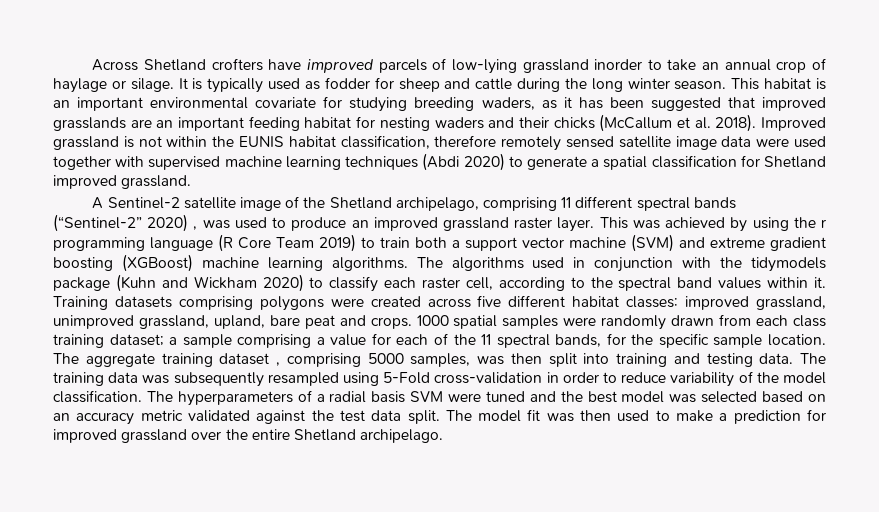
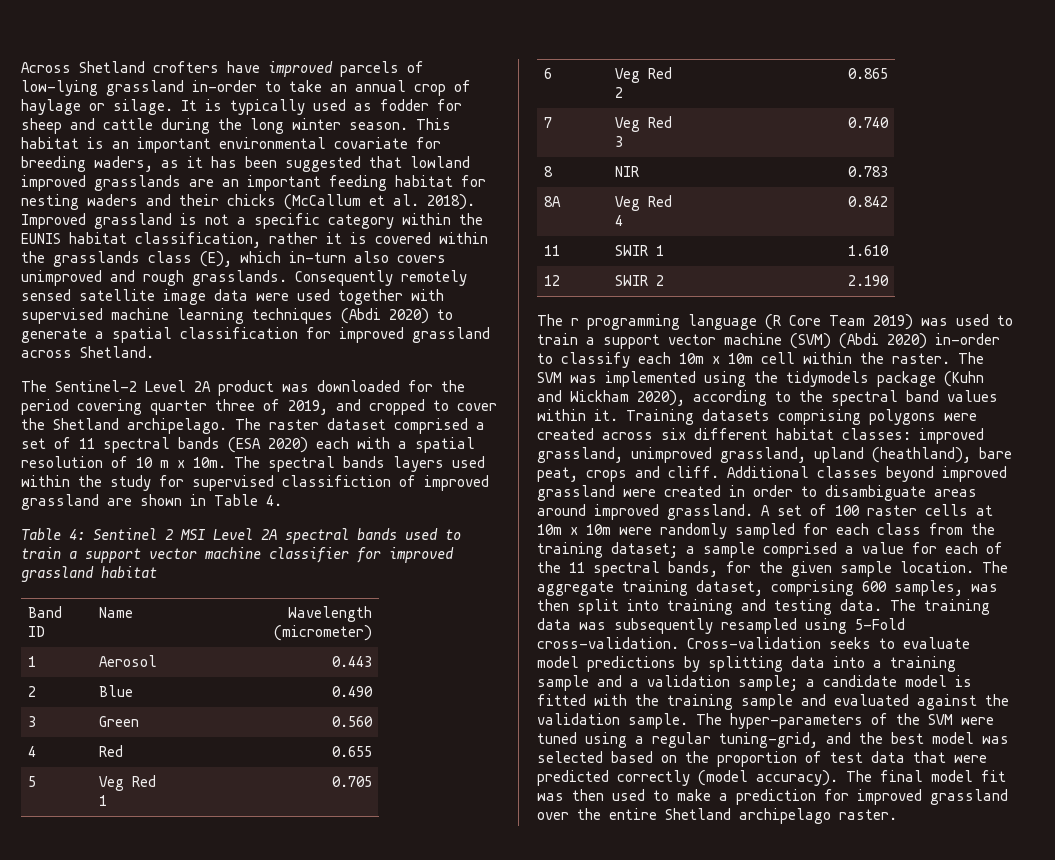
- Across Shetland crofters have improved parcels of low-lying grassland inorder to take an annual crop of haylage or silage.
+ Across Shetland crofters have improved parcels of low-lying grassland in-order to take an annual crop of haylage or silage.
- This habitat is an important environmental covariate for studying breeding waders, as it has been suggested that improved grasslands are an important feeding habitat for nesting waders and their chicks (McCallum et al. 2018).
+ This habitat is an important environmental covariate for breeding waders, as it has been suggested that lowland improved grasslands are an important feeding habitat for nesting waders and their chicks (McCallum et al. 2018).
- Improved grassland is not within the EUNIS habitat classification, therefore remotely sensed satellite image data were used together with supervised machine learning techniques (Abdi 2020) to generate a spatial classification for Shetland improved grassland.
- A Sentinel-2 satellite image of the Shetland archipelago, comprising 11 different spectral bands (“Sentinel-2” 2020) , was used to produce an improved grassland raster layer. This was achieved by using the r programming language (R Core Team 2019) to train both a support vector machine (SVM) and extreme gradient boosting (XGBoost) machine learning algorithms. The algorithms used in conjunction with the tidymodels package (Kuhn and Wickham 2020) to classify each raster cell, according to the spectral band values within it.
+ Improved grassland is not a specific category within the EUNIS habitat classification, rather it is covered within the grasslands class (E), which in-turn also covers unimproved and rough grasslands. Consequently remotely sensed satellite image data were used together with supervised machine learning techniques (Abdi 2020) to generate a spatial classification for improved grassland across Shetland.
+ The Sentinel-2 Level 2A product was downloaded for the period covering quarter three of 2019, and cropped to cover the Shetland archipelago. The raster dataset comprised a set of 11 spectral bands (ESA 2020) each with a spatial resolution of 10 m x 10m. The spectral bands layers used within the study for supervised classifiction of improved grassland are shown in Table 4.
+ Table 4: Sentinel 2 MSI Level 2A spectral bands used to train a support vector machine classifier for improved grassland habitat
+ Band ID | Name | Wavelength (micrometer)
+ 1 | Aerosol | 0.443
+ 2 | Blue | 0.490
+ 3 | Green | 0.560
+ 4 | Red | 0.655
+ 5 | Veg Red 1 | 0.705
+ 6 | Veg Red 2 | 0.865
+ 7 | Veg Red 3 | 0.740
+ 8 | NIR | 0.783
+ 8A | Veg Red 4 | 0.842
+ 11 | SWIR 1 | 1.610
+ 12 | SWIR 2 | 2.190
+ The r programming language (R Core Team 2019) was used to train a support vector machine (SVM) (Abdi 2020) in-order to classify each 10m x 10m cell within the raster. The SVM was implemented using the tidymodels package (Kuhn and Wickham 2020), according to the spectral band values within it.
- Training datasets comprising polygons were created across five different habitat classes: improved grassland, unimproved grassland, upland, bare peat and crops. 1000 spatial samples were randomly drawn from each class training dataset; a sample comprising a value for each of the 11 spectral bands, for the specific sample location.
+ Training datasets comprising polygons were created across six different habitat classes: improved grassland, unimproved grassland, upland (heathland), bare peat, crops and cliff. Additional classes beyond improved grassland were created in order to disambiguate areas around improved grassland. A set of 100 raster cells at 10m x 10m were randomly sampled for each class from the training dataset; a sample comprised a value for each of the 11 spectral bands, for the given sample location.
- The aggregate training dataset , comprising 5000 samples, was then split into training and testing data.
+ The aggregate training dataset, comprising 600 samples, was then split into training and testing data.
- The training data was subsequently resampled using 5-Fold cross-validation in order to reduce variability of the model classification. The hyperparameters of a radial basis SVM were tuned and the best model was selected based on an accuracy metric validated against the test data split. The model fit was then used to make a prediction for improved grassland over the entire Shetland archipelago.
+ The training data was subsequently resampled using 5-Fold cross-validation. Cross-validation seeks to evaluate model predictions by splitting data into a training sample and a validation sample; a candidate model is fitted with the training sample and evaluated against the validation sample. The hyper-parameters of the SVM were tuned using a regular tuning-grid, and the best model was selected based on the proportion of test data that were predicted correctly (model accuracy). The final model fit was then used to make a prediction for improved grassland over the entire Shetland archipelago raster.

